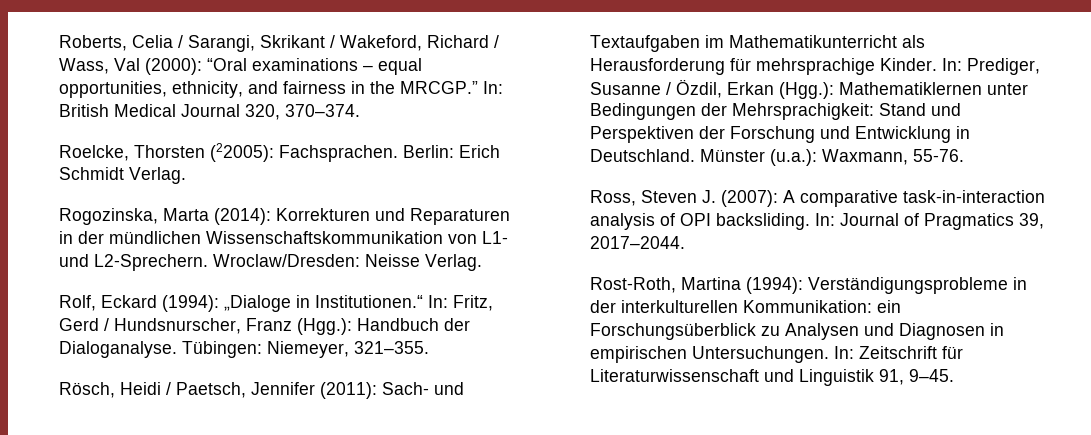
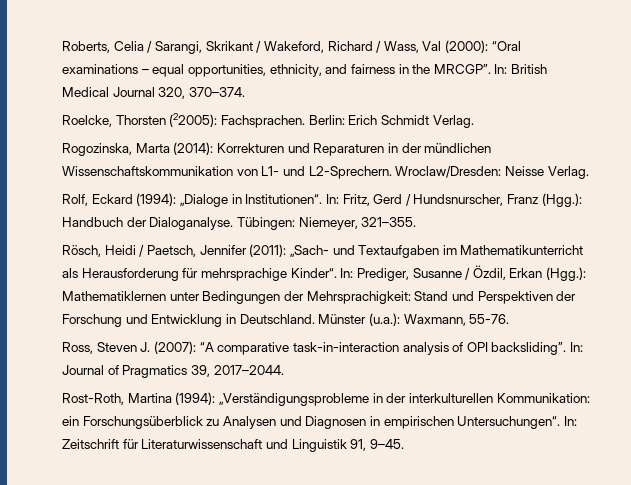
- Roberts, Celia / Sarangi, Skrikant / Wakeford, Richard / Wass, Val (2000): “Oral examinations – equal opportunities, ethnicity, and fairness in the MRCGP.”
+ Roberts, Celia / Sarangi, Skrikant / Wakeford, Richard / Wass, Val (2000): “Oral examinations – equal opportunities, ethnicity, and fairness in the MRCGP”.
- Rolf, Eckard (1994): „Dialoge in Institutionen.“ In: Fritz, Gerd / Hundsnurscher, Franz (Hgg.): Handbuch der Dialoganalyse.
+ Rolf, Eckard (1994): „Dialoge in Institutionen“. In: Fritz, Gerd / Hundsnurscher, Franz (Hgg.): Handbuch der Dialoganalyse.
- Rösch, Heidi / Paetsch, Jennifer (2011): Sach- und Textaufgaben im Mathematikunterricht als Herausforderung für mehrsprachige Kinder.
+ Rösch, Heidi / Paetsch, Jennifer (2011): „Sach- und Textaufgaben im Mathematikunterricht als Herausforderung für mehrsprachige Kinder“.
- Ross, Steven J. (2007): A comparative task-in-interaction analysis of OPI backsliding.
+ Ross, Steven J. (2007): “A comparative task-in-interaction analysis of OPI backsliding”.
- Rost-Roth, Martina (1994): Verständigungsprobleme in der interkulturellen Kommunikation: ein Forschungsüberblick zu Analysen und Diagnosen in empirischen Untersuchungen.
+ Rost-Roth, Martina (1994): „Verständigungsprobleme in der interkulturellen Kommunikation: ein Forschungsüberblick zu Analysen und Diagnosen in empirischen Untersuchungen“.

